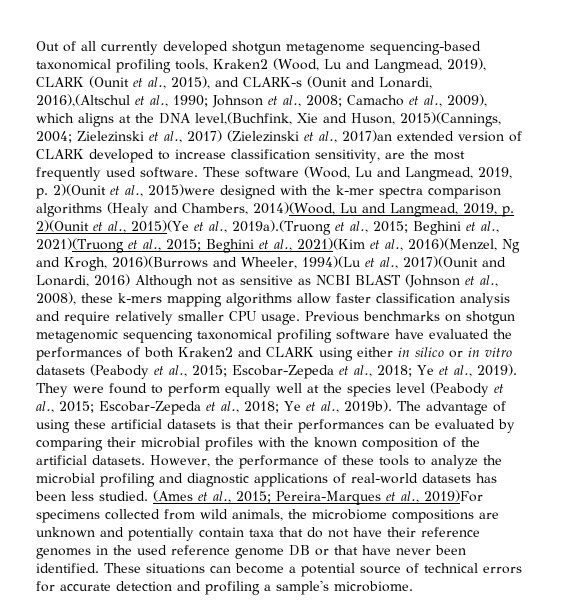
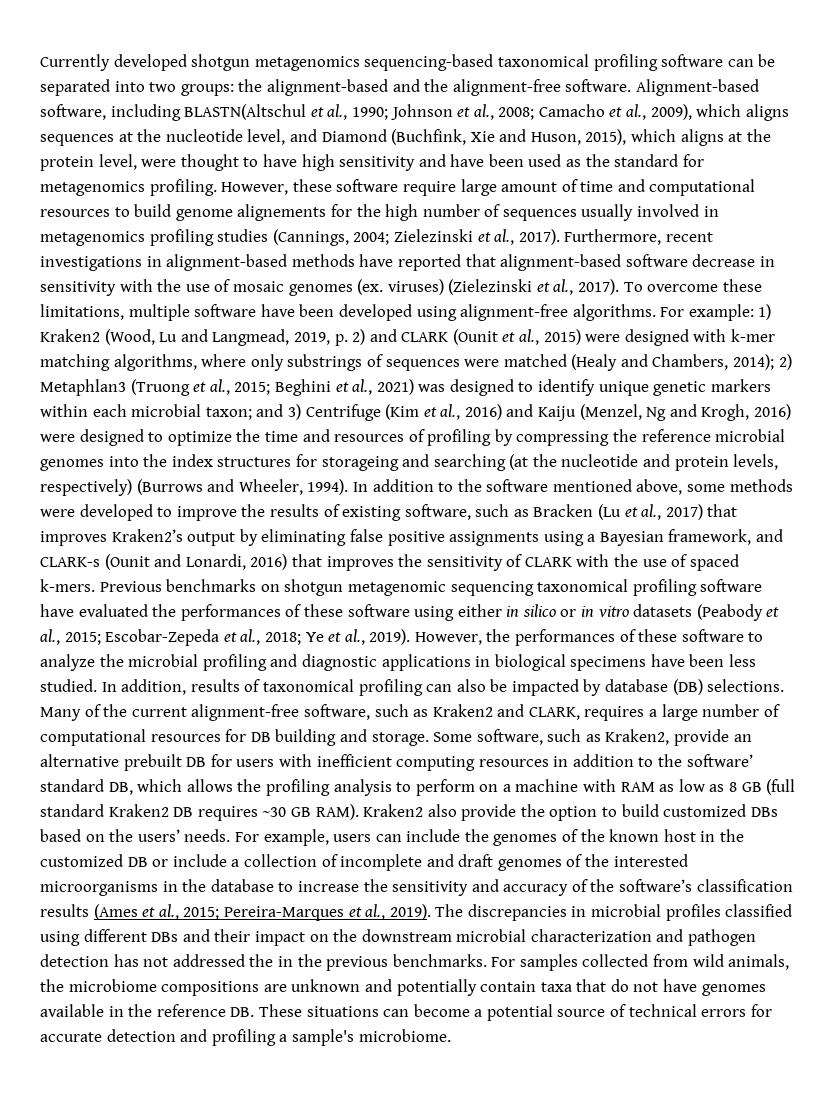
- Out of all currently developed shotgun metagenome sequencing-based taxonomical profiling tools, Kraken2 (Wood, Lu and Langmead, 2019), CLARK (Ounit et al., 2015), and CLARK-s (Ounit and Lonardi, 2016),(Altschul et al., 1990; Johnson et al., 2008; Camacho et al., 2009), which aligns at the DNA level,(Buchfink, Xie and Huson, 2015)(Cannings, 2004; Zielezinski et al., 2017) (Zielezinski et al., 2017)an extended version of CLARK developed to increase classification sensitivity, are the most frequently used software. These software (Wood, Lu and Langmead, 2019, p. 2)(Ounit et al., 2015)were designed with the k-mer spectra comparison algorithms (Healy and Chambers, 2014)(Wood, Lu and Langmead, 2019, p. 2)(Ounit et al., 2015)(Ye et al., 2019a).(Truong et al., 2015; Beghini et al., 2021)(Truong et al., 2015; Beghini et al., 2021)(Kim et al., 2016)(Menzel, Ng and Krogh, 2016)(Burrows and Wheeler, 1994)(Lu et al., 2017)(Ounit and Lonardi, 2016) Although not as sensitive as NCBI BLAST (Johnson et al., 2008), these k-mers mapping algorithms allow faster classification analysis and require relatively smaller CPU usage.
+ Currently developed shotgun metagenomics sequencing-based taxonomical profiling software can be separated into two groups: the alignment-based and the alignment-free software. Alignment-based software, including BLASTN(Altschul et al., 1990; Johnson et al., 2008; Camacho et al., 2009), which aligns sequences at the nucleotide level, and Diamond (Buchfink, Xie and Huson, 2015), which aligns at the protein level, were thought to have high sensitivity and have been used as the standard for metagenomics profiling. However, these software require large amount of time and computational resources to build genome alignements for the high number of sequences usually involved in metagenomics profiling studies (Cannings, 2004; Zielezinski et al., 2017). Furthermore, recent investigations in alignment-based methods have reported that alignment-based software decrease in sensitivity with the use of mosaic genomes (ex. viruses) (Zielezinski et al., 2017). To overcome these limitations, multiple software have been developed using alignment-free algorithms. For example: 1) Kraken2 (Wood, Lu and Langmead, 2019, p. 2) and CLARK (Ounit et al., 2015) were designed with k-mer matching algorithms, where only substrings of sequences were matched (Healy and Chambers, 2014); 2) Metaphlan3 (Truong et al., 2015; Beghini et al., 2021) was designed to identify unique genetic markers within each microbial taxon; and 3) Centrifuge (Kim et al., 2016) and Kaiju (Menzel, Ng and Krogh, 2016) were designed to optimize the time and resources of profiling by compressing the reference microbial genomes into the index structures for storageing and searching (at the nucleotide and protein levels, respectively) (Burrows and Wheeler, 1994). In addition to the software mentioned above, some methods were developed to improve the results of existing software, such as Bracken (Lu et al., 2017) that improves Kraken2’s output by eliminating false positive assignments using a Bayesian framework, and CLARK-s (Ounit and Lonardi, 2016) that improves the sensitivity of CLARK with the use of spaced k-mers.
- Previous benchmarks on shotgun metagenomic sequencing taxonomical profiling software have evaluated the performances of both Kraken2 and CLARK using either in silico or in vitro datasets (Peabody et al., 2015; Escobar-Zepeda et al., 2018; Ye et al., 2019).
+ Previous benchmarks on shotgun metagenomic sequencing taxonomical profiling software have evaluated the performances of these software using either in silico or in vitro datasets (Peabody et al., 2015; Escobar-Zepeda et al., 2018; Ye et al., 2019).
- They were found to perform equally well at the species level (Peabody et al., 2015; Escobar-Zepeda et al., 2018; Ye et al., 2019b). The advantage of using these artificial datasets is that their performances can be evaluated by comparing their microbial profiles with the known composition of the artificial datasets.
- However, the performance of these tools to analyze the microbial profiling and diagnostic applications of real-world datasets has been less studied. (Ames et al., 2015; Pereira-Marques et al., 2019)For specimens collected from wild animals, the microbiome compositions are unknown and potentially contain taxa that do not have their reference genomes in the used reference genome DB or that have never been identified. These situations can become a potential source of technical errors for accurate detection and profiling a sample's microbiome.
+ However, the performances of these software to analyze the microbial profiling and diagnostic applications in biological specimens have been less studied. In addition, results of taxonomical profiling can also be impacted by database (DB) selections. Many of the current alignment-free software, such as Kraken2 and CLARK, requires a large number of computational resources for DB building and storage. Some software, such as Kraken2, provide an alternative prebuilt DB for users with inefficient computing resources in addition to the software’ standard DB, which allows the profiling analysis to perform on a machine with RAM as low as 8 GB (full standard Kraken2 DB requires ~30 GB RAM). Kraken2 also provide the option to build customized DBs based on the users’ needs. For example, users can include the genomes of the known host in the customized DB or include a collection of incomplete and draft genomes of the interested microorganisms in the database to increase the sensitivity and accuracy of the software’s classification results (Ames et al., 2015; Pereira-Marques et al., 2019). The discrepancies in microbial profiles classified using different DBs and their impact on the downstream microbial characterization and pathogen detection has not addressed the in the previous benchmarks. For samples collected from wild animals, the microbiome compositions are unknown and potentially contain taxa that do not have genomes available in the reference DB. These situations can become a potential source of technical errors for accurate detection and profiling a sample's microbiome.

